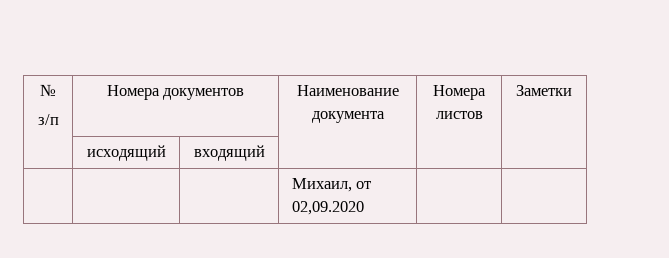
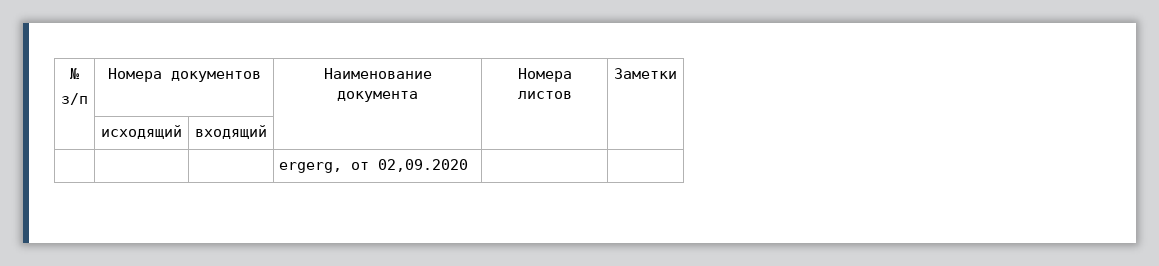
- | | | Михаил, от 02,09.2020 | |
+ | | | ergerg, от 02,09.2020 | |

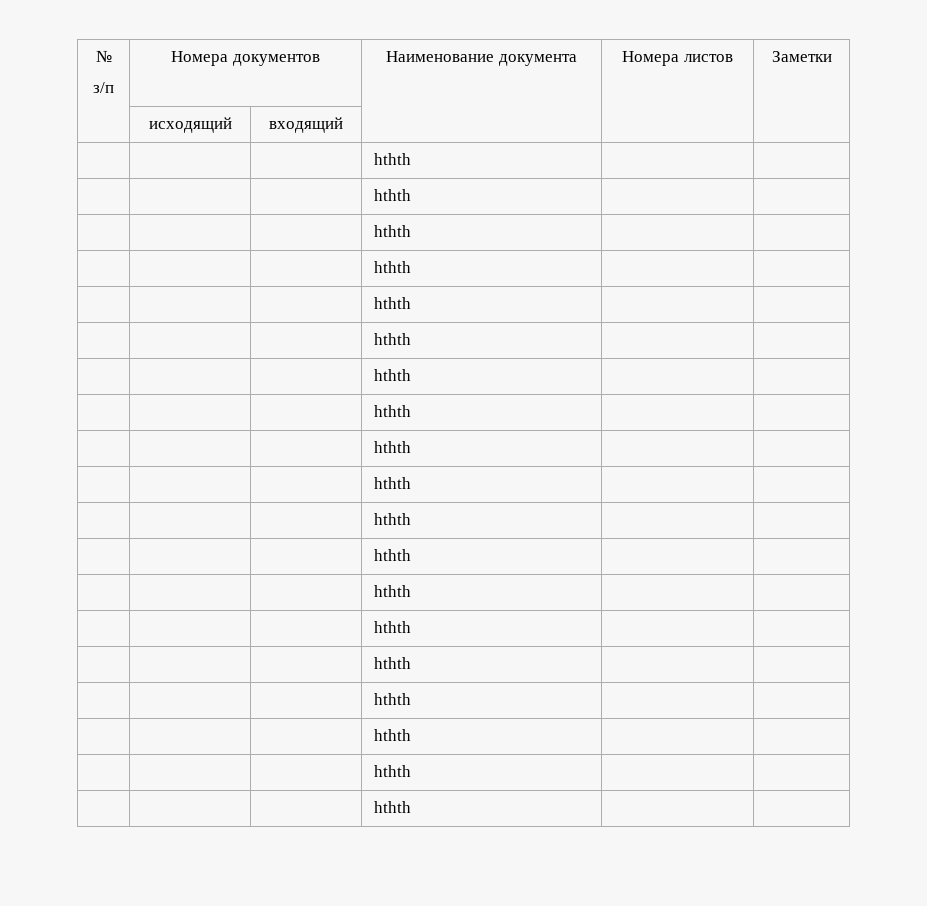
  | исходящий | входящий | | |
- | | | ergerg, от 02,09.2020 | |
+ | | | hthth | |
+ | | | hthth | |
+ | | | hthth | |
+ | | | hthth | |
+ | | | hthth | |
+ | | | hthth | |
+ | | | hthth | |
+ | | | hthth | |
+ | | | hthth | |
+ | | | hthth | |
+ | | | hthth | |
+ | | | hthth | |
+ | | | hthth | |
+ | | | hthth | |
+ | | | hthth | |
+ | | | hthth | |
+ | | | hthth | |
+ | | | hthth | |
+ | | | hthth | |

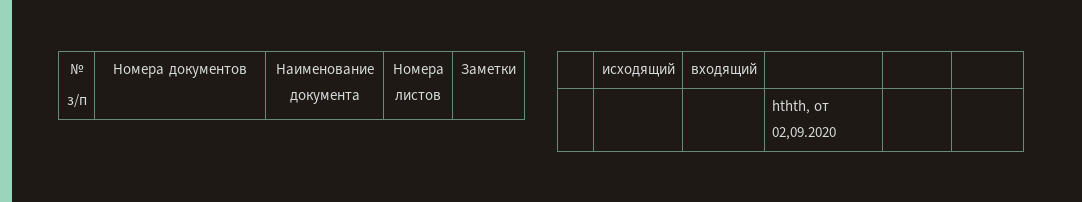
  | исходящий | входящий | | |
- | | | hthth | |
- | | | hthth | |
- | | | hthth | |
- | | | hthth | |
- | | | hthth | |
- | | | hthth | |
- | | | hthth | |
- | | | hthth | |
- | | | hthth | |
- | | | hthth | |
- | | | hthth | |
- | | | hthth | |
- | | | hthth | |
- | | | hthth | |
- | | | hthth | |
- | | | hthth | |
- | | | hthth | |
- | | | hthth | |
- | | | hthth | |
+ | | | hthth, от 02,09.2020 | |

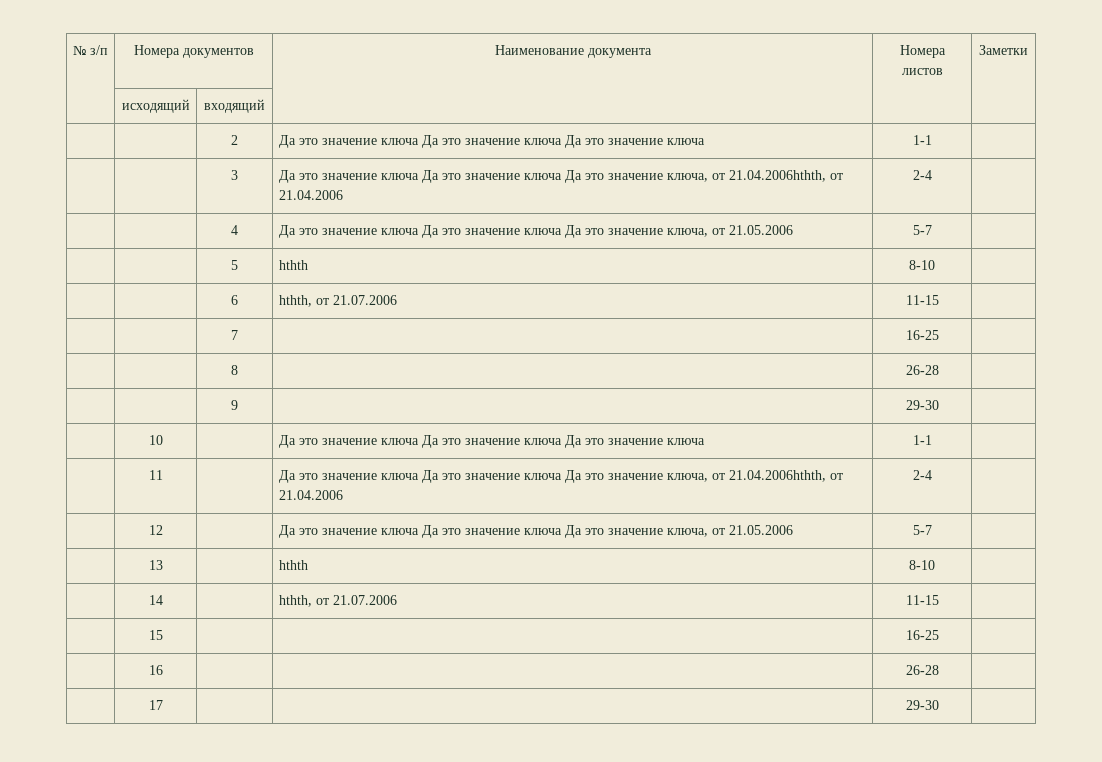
- №
- з/п | Номера документов | Наименование документа | Номера листов | Заметки
+ № з/п | Номера документов | Наименование документа | Номера листов | Заметки
- | | | hthth, от 02,09.2020 | |
+ | | 2 | Да это значение ключа Да это значение ключа Да это значение ключа | 1-1 |
+ | | 3 | Да это значение ключа Да это значение ключа Да это значение ключа, от 21.04.2006hthth, от 21.04.2006 | 2-4 |
+ | | 4 | Да это значение ключа Да это значение ключа Да это значение ключа, от 21.05.2006 | 5-7 |
+ | | 5 | hthth | 8-10 |
+ | | 6 | hthth, от 21.07.2006 | 11-15 |
+ | | 7 | | 16-25 |
+ | | 8 | | 26-28 |
+ | | 9 | | 29-30 |
+ | 10 | | Да это значение ключа Да это значение ключа Да это значение ключа | 1-1 |
+ | 11 | | Да это значение ключа Да это значение ключа Да это значение ключа, от 21.04.2006hthth, от 21.04.2006 | 2-4 |
+ | 12 | | Да это значение ключа Да это значение ключа Да это значение ключа, от 21.05.2006 | 5-7 |
+ | 13 | | hthth | 8-10 |
+ | 14 | | hthth, от 21.07.2006 | 11-15 |
+ | 15 | | | 16-25 |
+ | 16 | | | 26-28 |
+ | 17 | | | 29-30 |

